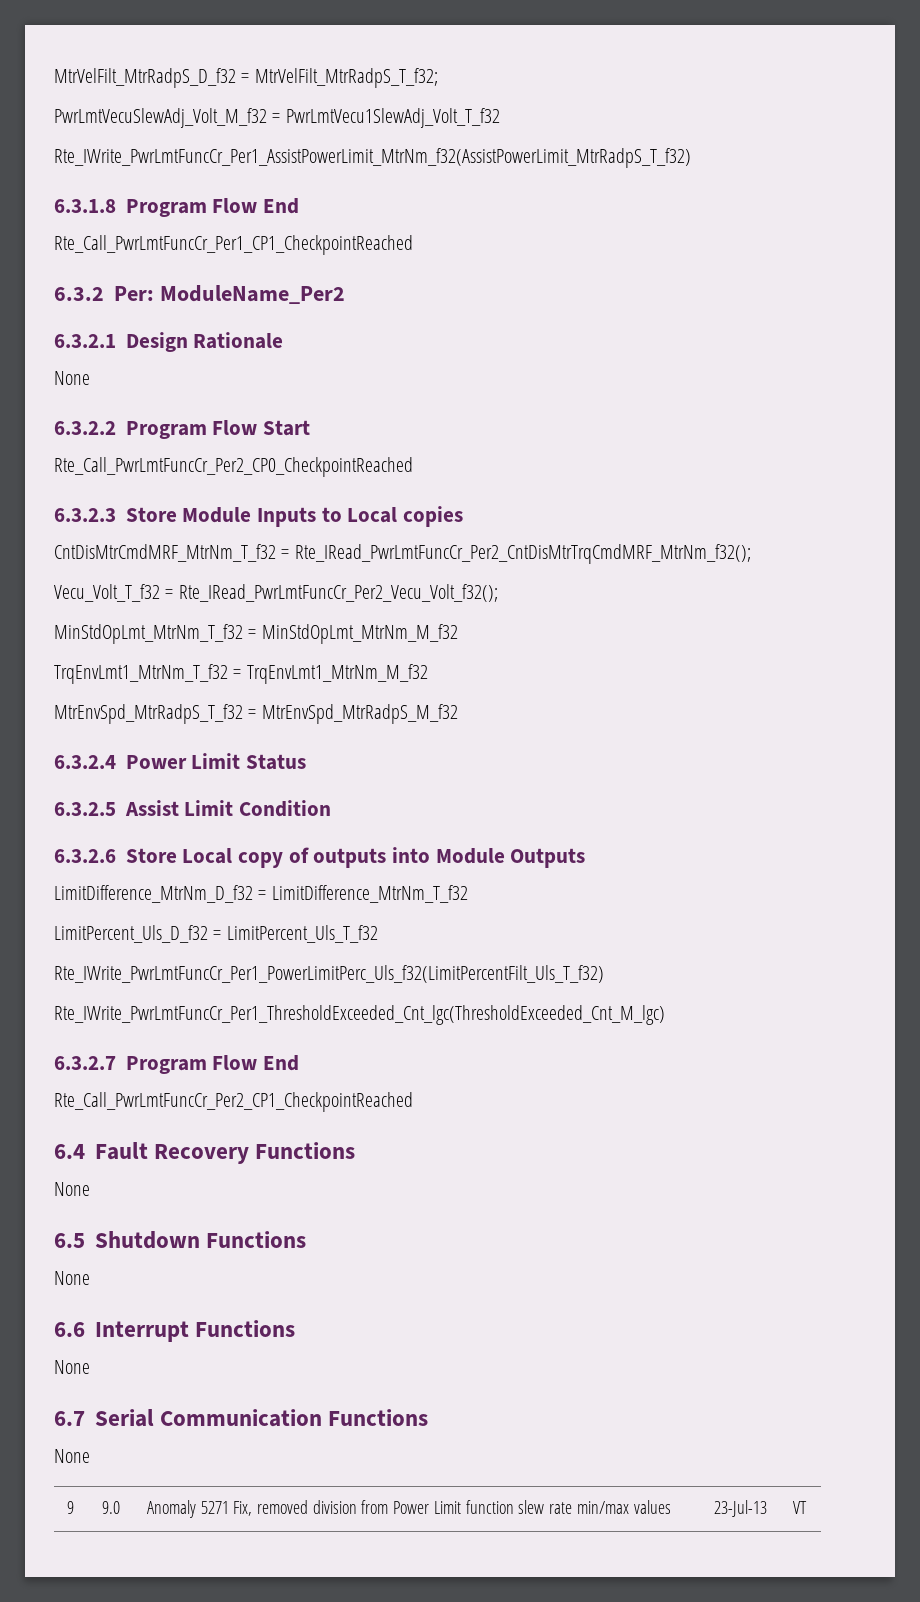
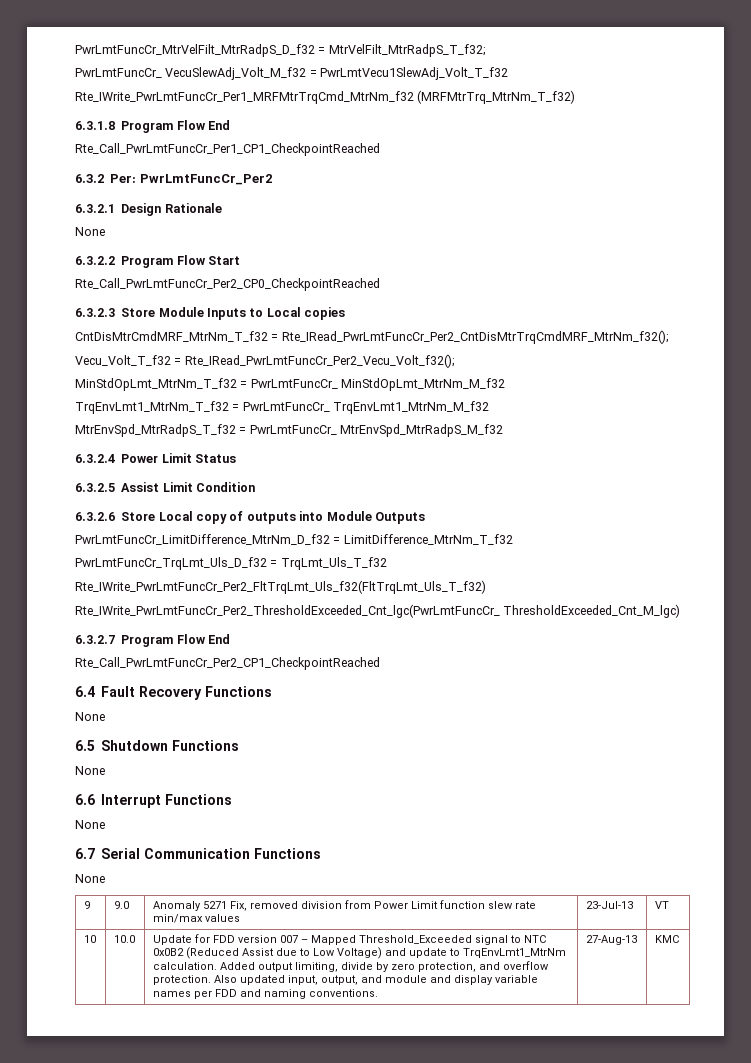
- MtrVelFilt_MtrRadpS_D_f32 = MtrVelFilt_MtrRadpS_T_f32;
+ PwrLmtFuncCr_MtrVelFilt_MtrRadpS_D_f32 = MtrVelFilt_MtrRadpS_T_f32;
- PwrLmtVecuSlewAdj_Volt_M_f32 = PwrLmtVecu1SlewAdj_Volt_T_f32
+ PwrLmtFuncCr_ VecuSlewAdj_Volt_M_f32 = PwrLmtVecu1SlewAdj_Volt_T_f32
- Rte_IWrite_PwrLmtFuncCr_Per1_AssistPowerLimit_MtrNm_f32(AssistPowerLimit_MtrRadpS_T_f32)
+ Rte_IWrite_PwrLmtFuncCr_Per1_MRFMtrTrqCmd_MtrNm_f32 (MRFMtrTrq_MtrNm_T_f32)
- 6.3.2 Per: ModuleName_Per2
+ 6.3.2 Per: PwrLmtFuncCr_Per2
- MinStdOpLmt_MtrNm_T_f32 = MinStdOpLmt_MtrNm_M_f32
+ MinStdOpLmt_MtrNm_T_f32 = PwrLmtFuncCr_ MinStdOpLmt_MtrNm_M_f32
- TrqEnvLmt1_MtrNm_T_f32 = TrqEnvLmt1_MtrNm_M_f32
+ TrqEnvLmt1_MtrNm_T_f32 = PwrLmtFuncCr_ TrqEnvLmt1_MtrNm_M_f32
- MtrEnvSpd_MtrRadpS_T_f32 = MtrEnvSpd_MtrRadpS_M_f32
+ MtrEnvSpd_MtrRadpS_T_f32 = PwrLmtFuncCr_ MtrEnvSpd_MtrRadpS_M_f32
- LimitDifference_MtrNm_D_f32 = LimitDifference_MtrNm_T_f32
+ PwrLmtFuncCr_LimitDifference_MtrNm_D_f32 = LimitDifference_MtrNm_T_f32
- LimitPercent_Uls_D_f32 = LimitPercent_Uls_T_f32
- Rte_IWrite_PwrLmtFuncCr_Per1_PowerLimitPerc_Uls_f32(LimitPercentFilt_Uls_T_f32)
- Rte_IWrite_PwrLmtFuncCr_Per1_ThresholdExceeded_Cnt_lgc(ThresholdExceeded_Cnt_M_lgc)
+ PwrLmtFuncCr_TrqLmt_Uls_D_f32 = TrqLmt_Uls_T_f32
+ Rte_IWrite_PwrLmtFuncCr_Per2_FltTrqLmt_Uls_f32(FltTrqLmt_Uls_T_f32)
+ Rte_IWrite_PwrLmtFuncCr_Per2_ThresholdExceeded_Cnt_lgc(PwrLmtFuncCr_ ThresholdExceeded_Cnt_M_lgc)
+ 10 | 10.0 | Update for FDD version 007 – Mapped Threshold_Exceeded signal to NTC 0x0B2 (Reduced Assist due to Low Voltage) and update to TrqEnvLmt1_MtrNm calculation. Added output limiting, divide by zero protection, and overflow protection. Also updated input, output, and module and display variable names per FDD and naming conventions. | 27-Aug-13 | KMC

